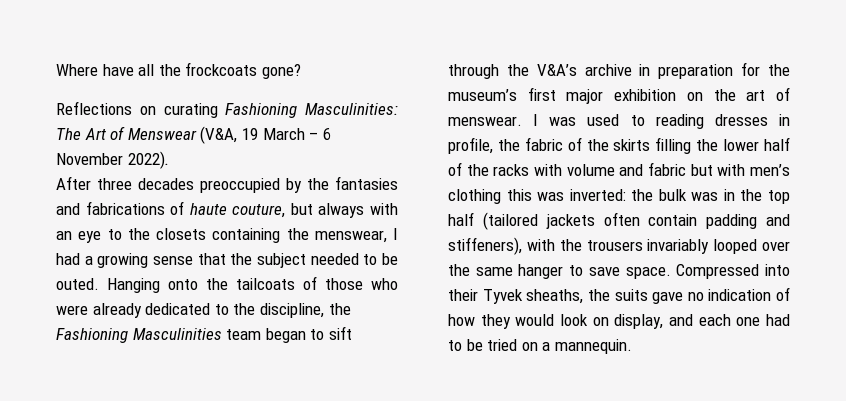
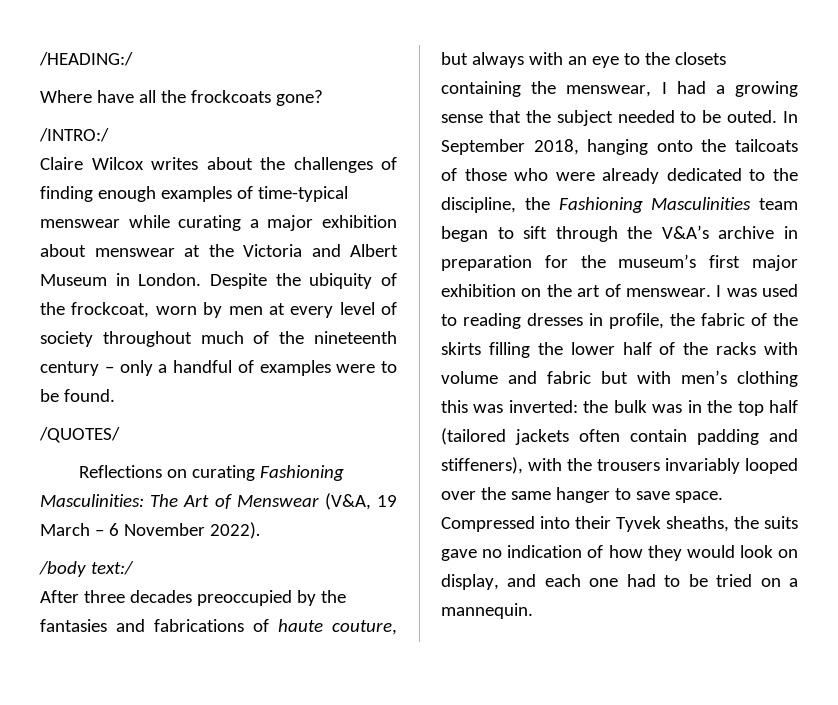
+ /HEADING:/
+ /INTRO:/
+ Claire Wilcox writes about the challenges of finding enough examples of time-typical menswear while curating a major exhibition about menswear at the Victoria and Albert Museum in London. Despite the ubiquity of the frockcoat, worn by men at every level of society throughout much of the nineteenth century – only a handful of examples were to be found.
+ /QUOTES/
+ /body text:/
- Hanging onto the tailcoats of those who were already dedicated to the discipline, the Fashioning Masculinities team began to sift through the V&A’s archive in preparation for the museum’s first major exhibition on the art of menswear.
+ In September 2018, hanging onto the tailcoats of those who were already dedicated to the discipline, the Fashioning Masculinities team began to sift through the V&A’s archive in preparation for the museum’s first major exhibition on the art of menswear.

